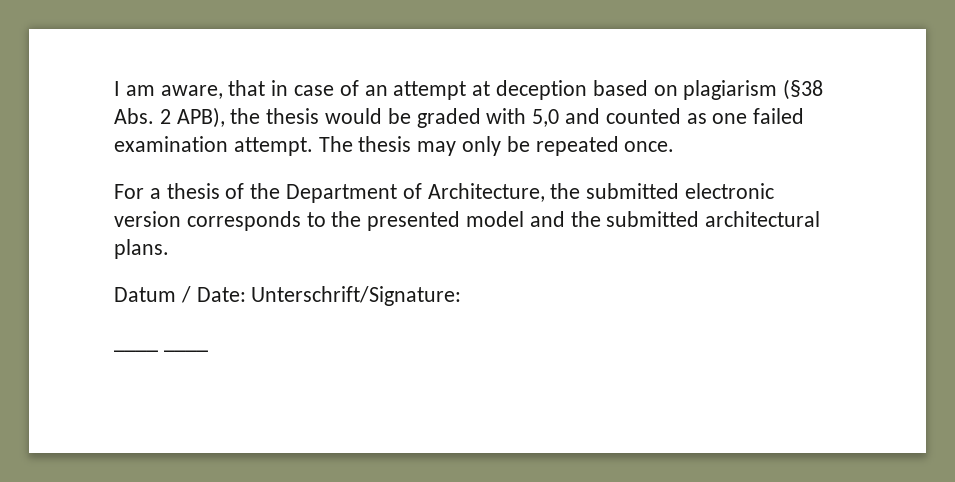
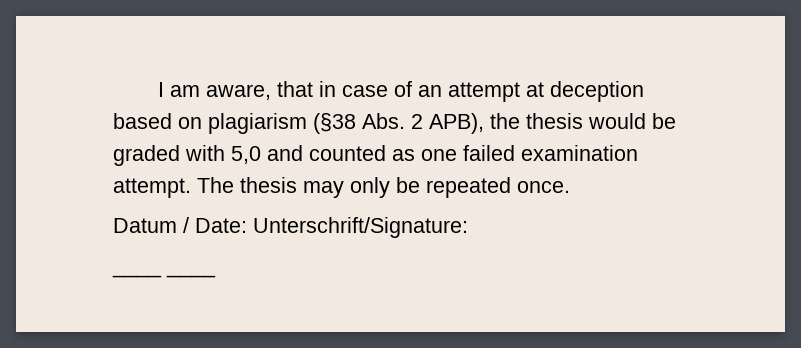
- For a thesis of the Department of Architecture, the submitted electronic version corresponds to the presented model and the submitted architectural plans.

